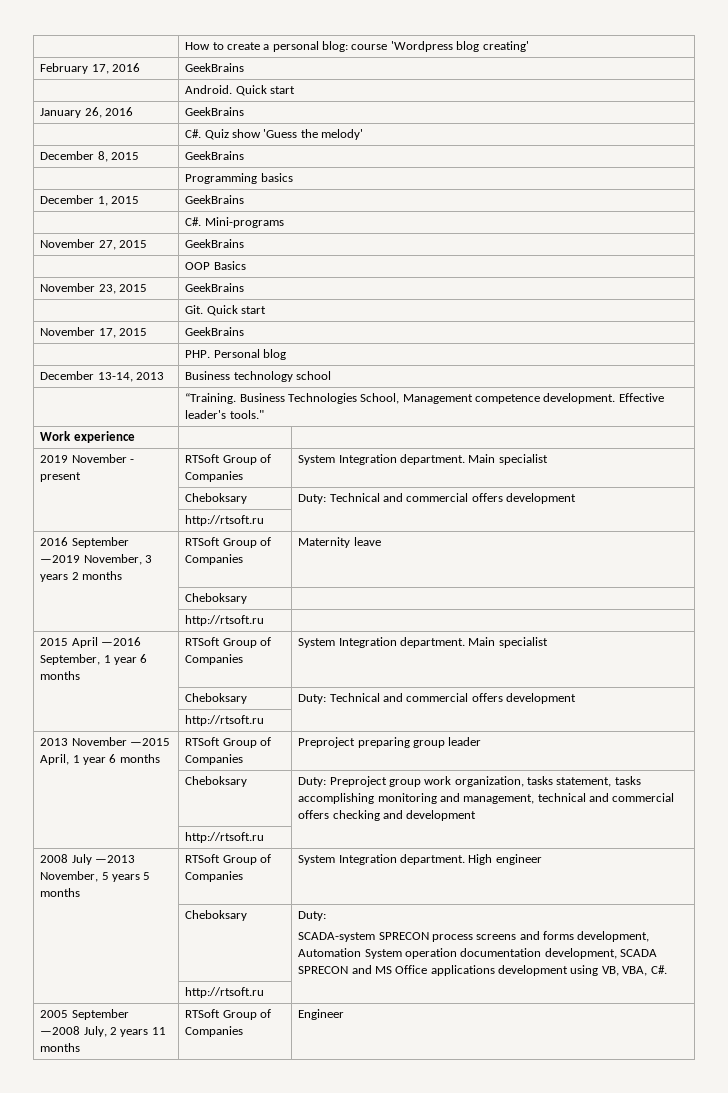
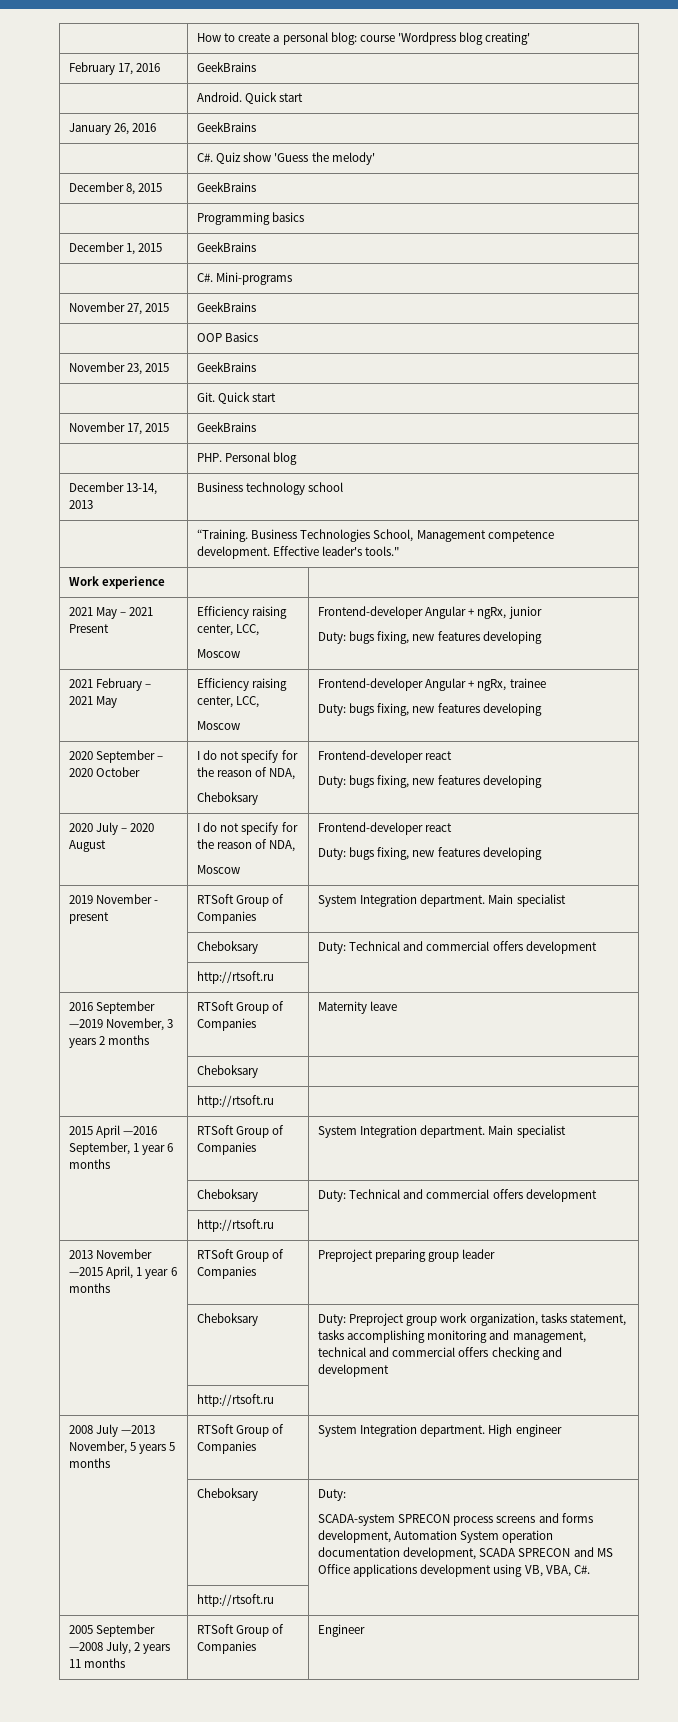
+ 2021 May – 2021 Present | Efficiency raising center, LCC,
+ Moscow | Frontend-developer Angular + ngRx, junior
+ Duty: bugs fixing, new features developing
+ 2021 February – 2021 May | Efficiency raising center, LCC,
+ Moscow | Frontend-developer Angular + ngRx, trainee
+ Duty: bugs fixing, new features developing
+ 2020 September – 2020 October | I do not specify for the reason of NDA,
+ Cheboksary | Frontend-developer react
+ Duty: bugs fixing, new features developing
+ 2020 July – 2020 August | I do not specify for the reason of NDA,
+ Moscow | Frontend-developer react
+ Duty: bugs fixing, new features developing

